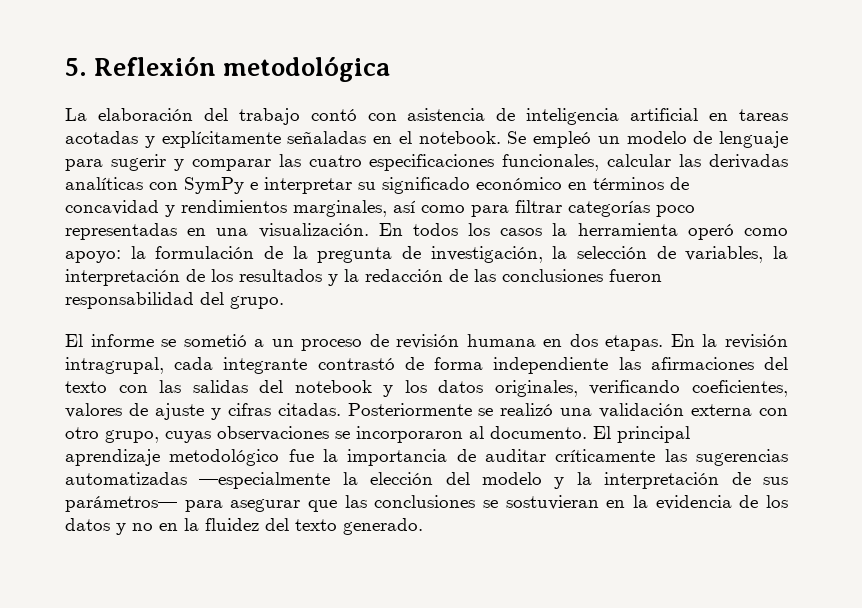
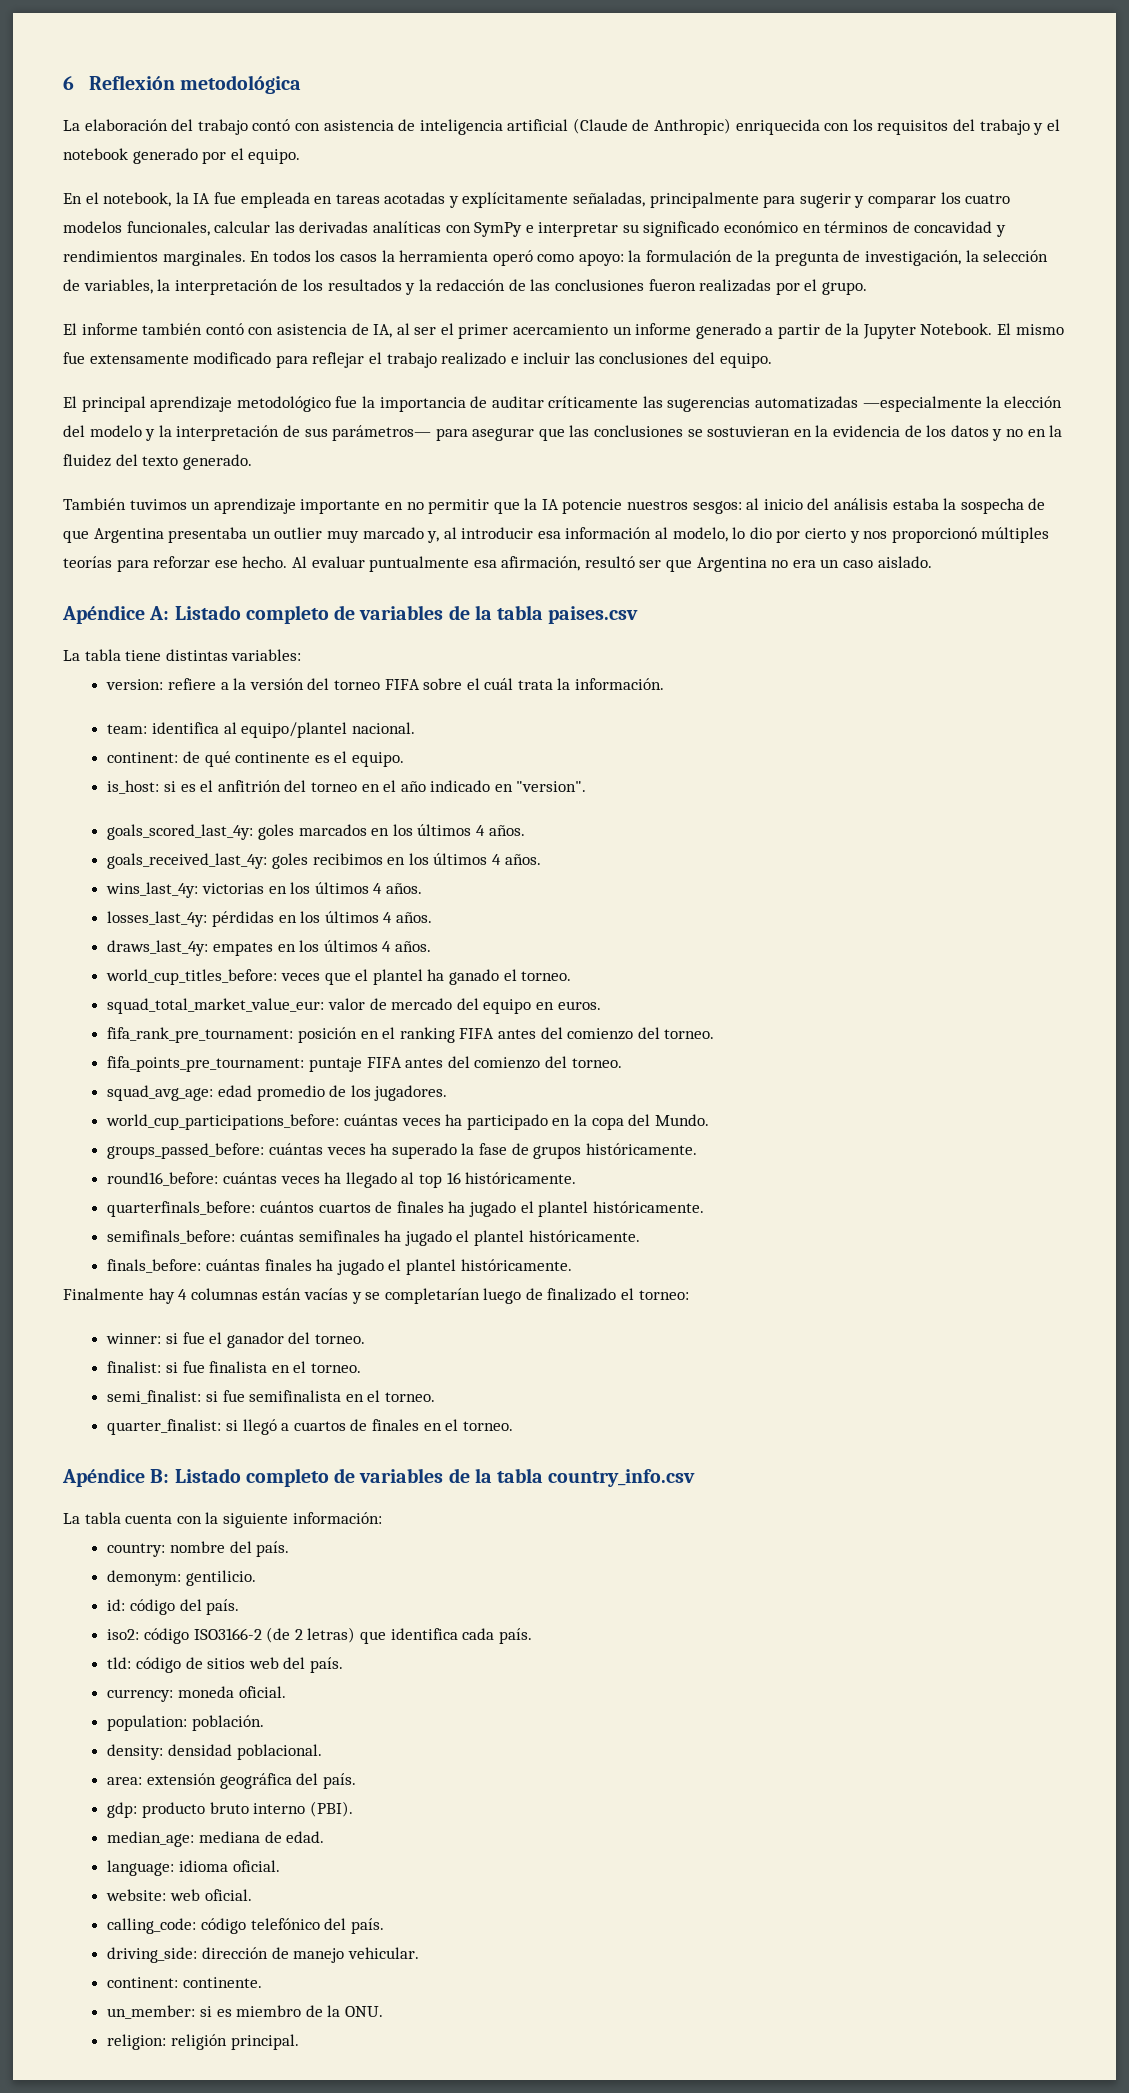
- 5. Reflexión metodológica
+ 6 Reflexión metodológica
- La elaboración del trabajo contó con asistencia de inteligencia artificial en tareas acotadas y explícitamente señaladas en el notebook. Se empleó un modelo de lenguaje para sugerir y comparar las cuatro especificaciones funcionales, calcular las derivadas analíticas con SymPy e interpretar su significado económico en términos de concavidad y rendimientos marginales, así como para filtrar categorías poco representadas en una visualización.
+ La elaboración del trabajo contó con asistencia de inteligencia artificial (Claude de Anthropic) enriquecida con los requisitos del trabajo y el notebook generado por el equipo.
+ En el notebook, la IA fue empleada en tareas acotadas y explícitamente señaladas, principalmente para sugerir y comparar los cuatro modelos funcionales, calcular las derivadas analíticas con SymPy e interpretar su significado económico en términos de concavidad y rendimientos marginales.
- En todos los casos la herramienta operó como apoyo: la formulación de la pregunta de investigación, la selección de variables, la interpretación de los resultados y la redacción de las conclusiones fueron responsabilidad del grupo.
+ En todos los casos la herramienta operó como apoyo: la formulación de la pregunta de investigación, la selección de variables, la interpretación de los resultados y la redacción de las conclusiones fueron realizadas por el grupo.
- El informe se sometió a un proceso de revisión humana en dos etapas. En la revisión intragrupal, cada integrante contrastó de forma independiente las afirmaciones del texto con las salidas del notebook y los datos originales, verificando coeficientes, valores de ajuste y cifras citadas. Posteriormente se realizó una validación externa con otro grupo, cuyas observaciones se incorporaron al documento. El principal aprendizaje metodológico fue la importancia de auditar críticamente las sugerencias automatizadas —especialmente la elección del modelo y la interpretación de sus parámetros— para asegurar que las conclusiones se sostuvieran en la evidencia de los datos y no en la fluidez del texto generado.
+ El informe también contó con asistencia de IA, al ser el primer acercamiento un informe generado a partir de la Jupyter Notebook. El mismo fue extensamente modificado para reflejar el trabajo realizado e incluir las conclusiones del equipo.
+ El principal aprendizaje metodológico fue la importancia de auditar críticamente las sugerencias automatizadas —especialmente la elección del modelo y la interpretación de sus parámetros— para asegurar que las conclusiones se sostuvieran en la evidencia de los datos y no en la fluidez del texto generado.
+ También tuvimos un aprendizaje importante en no permitir que la IA potencie nuestros sesgos: al inicio del análisis estaba la sospecha de que Argentina presentaba un outlier muy marcado y, al introducir esa información al modelo, lo dio por cierto y nos proporcionó múltiples teorías para reforzar ese hecho. Al evaluar puntualmente esa afirmación, resultó ser que Argentina no era un caso aislado.
+ Apéndice A: Listado completo de variables de la tabla paises.csv
+ La tabla tiene distintas variables:
+ version: refiere a la versión del torneo FIFA sobre el cuál trata la información.
+ team: identifica al equipo/plantel nacional.
+ continent: de qué continente es el equipo.
+ is_host: si es el anfitrión del torneo en el año indicado en "version".
+ goals_scored_last_4y: goles marcados en los últimos 4 años.
+ goals_received_last_4y: goles recibimos en los últimos 4 años.
+ wins_last_4y: victorias en los últimos 4 años.
+ losses_last_4y: pérdidas en los últimos 4 años.
+ draws_last_4y: empates en los últimos 4 años.
+ world_cup_titles_before: veces que el plantel ha ganado el torneo.
+ squad_total_market_value_eur: valor de mercado del equipo en euros.
+ fifa_rank_pre_tournament: posición en el ranking FIFA antes del comienzo del torneo.
+ fifa_points_pre_tournament: puntaje FIFA antes del comienzo del torneo.
+ squad_avg_age: edad promedio de los jugadores.
+ world_cup_participations_before: cuántas veces ha participado en la copa del Mundo.
+ groups_passed_before: cuántas veces ha superado la fase de grupos históricamente.
+ round16_before: cuántas veces ha llegado al top 16 históricamente.
+ quarterfinals_before: cuántos cuartos de finales ha jugado el plantel históricamente.
+ semifinals_before: cuántas semifinales ha jugado el plantel históricamente.
+ finals_before: cuántas finales ha jugado el plantel históricamente.
+ Finalmente hay 4 columnas están vacías y se completarían luego de finalizado el torneo:
+ winner: si fue el ganador del torneo.
+ finalist: si fue finalista en el torneo.
+ semi_finalist: si fue semifinalista en el torneo.
+ quarter_finalist: si llegó a cuartos de finales en el torneo.
+ Apéndice B: Listado completo de variables de la tabla country_info.csv
+ La tabla cuenta con la siguiente información:
+ country: nombre del país.
+ demonym: gentilicio.
+ id: código del país.
+ iso2: código ISO3166-2 (de 2 letras) que identifica cada país.
+ tld: código de sitios web del país.
+ currency: moneda oficial.
+ population: población.
+ density: densidad poblacional.
+ area: extensión geográfica del país.
+ gdp: producto bruto interno (PBI).
+ median_age: mediana de edad.
+ language: idioma oficial.
+ website: web oficial.
+ calling_code: código telefónico del país.
+ driving_side: dirección de manejo vehicular.
+ continent: continente.
+ un_member: si es miembro de la ONU.
+ religion: religión principal.

